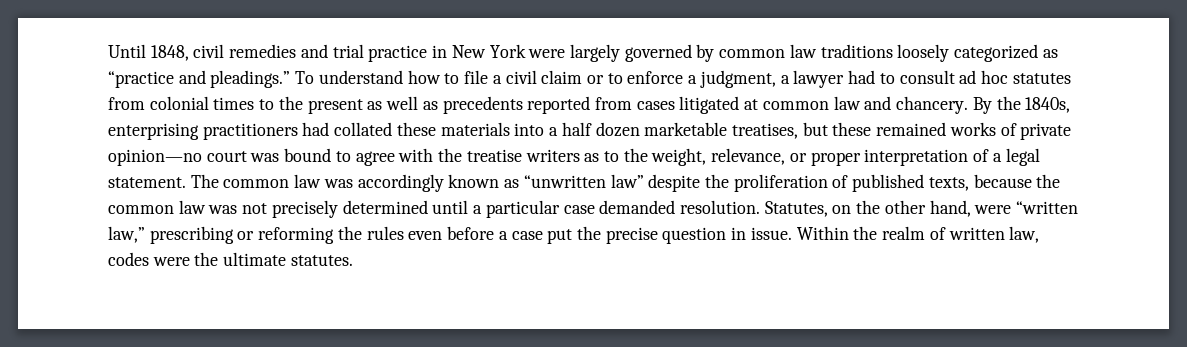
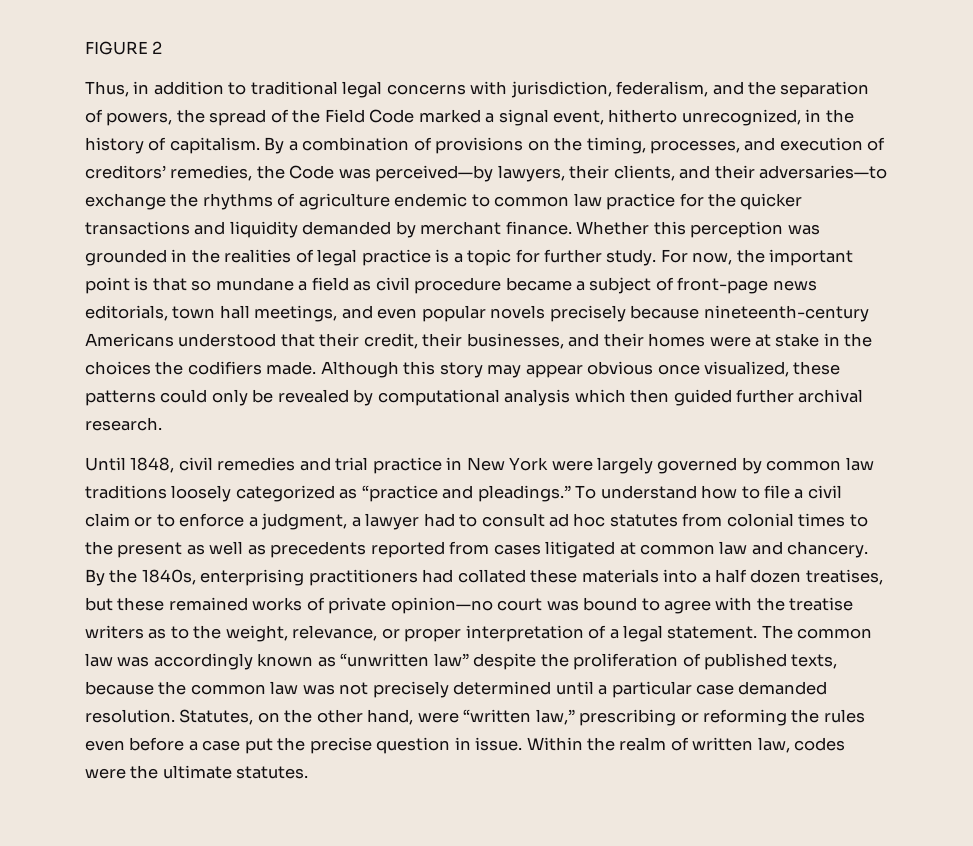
+ FIGURE 2
+ Thus, in addition to traditional legal concerns with jurisdiction, federalism, and the separation of powers, the spread of the Field Code marked a signal event, hitherto unrecognized, in the history of capitalism. By a combination of provisions on the timing, processes, and execution of creditors’ remedies, the Code was perceived—by lawyers, their clients, and their adversaries—to exchange the rhythms of agriculture endemic to common law practice for the quicker transactions and liquidity demanded by merchant finance. Whether this perception was grounded in the realities of legal practice is a topic for further study. For now, the important point is that so mundane a field as civil procedure became a subject of front-page news editorials, town hall meetings, and even popular novels precisely because nineteenth-century Americans understood that their credit, their businesses, and their homes were at stake in the choices the codifiers made. Although this story may appear obvious once visualized, these patterns could only be revealed by computational analysis which then guided further archival research.
- By the 1840s, enterprising practitioners had collated these materials into a half dozen marketable treatises, but these remained works of private opinion—no court was bound to agree with the treatise writers as to the weight, relevance, or proper interpretation of a legal statement.
+ By the 1840s, enterprising practitioners had collated these materials into a half dozen treatises, but these remained works of private opinion—no court was bound to agree with the treatise writers as to the weight, relevance, or proper interpretation of a legal statement.

